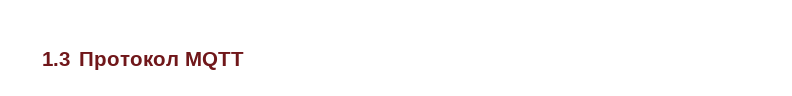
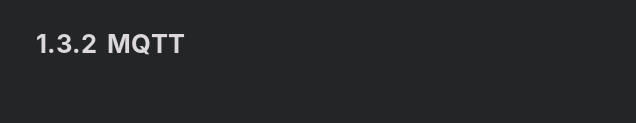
- 1.3 Протокол MQTT
+ 1.3.2 MQTT

